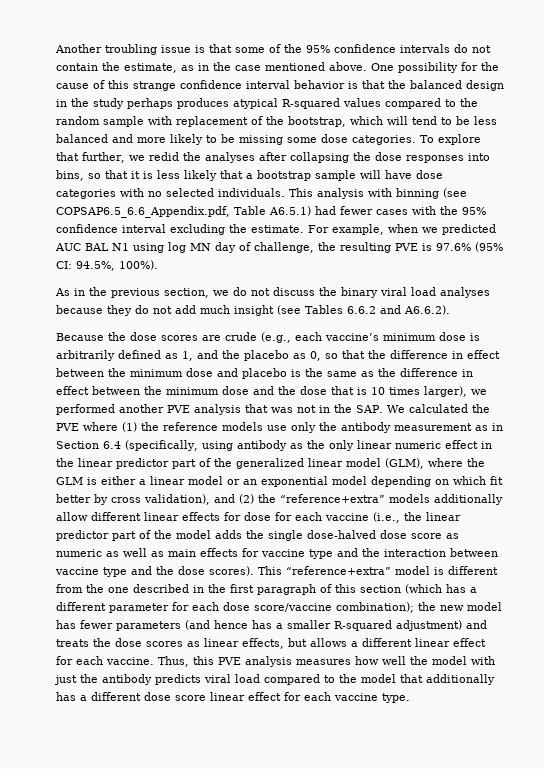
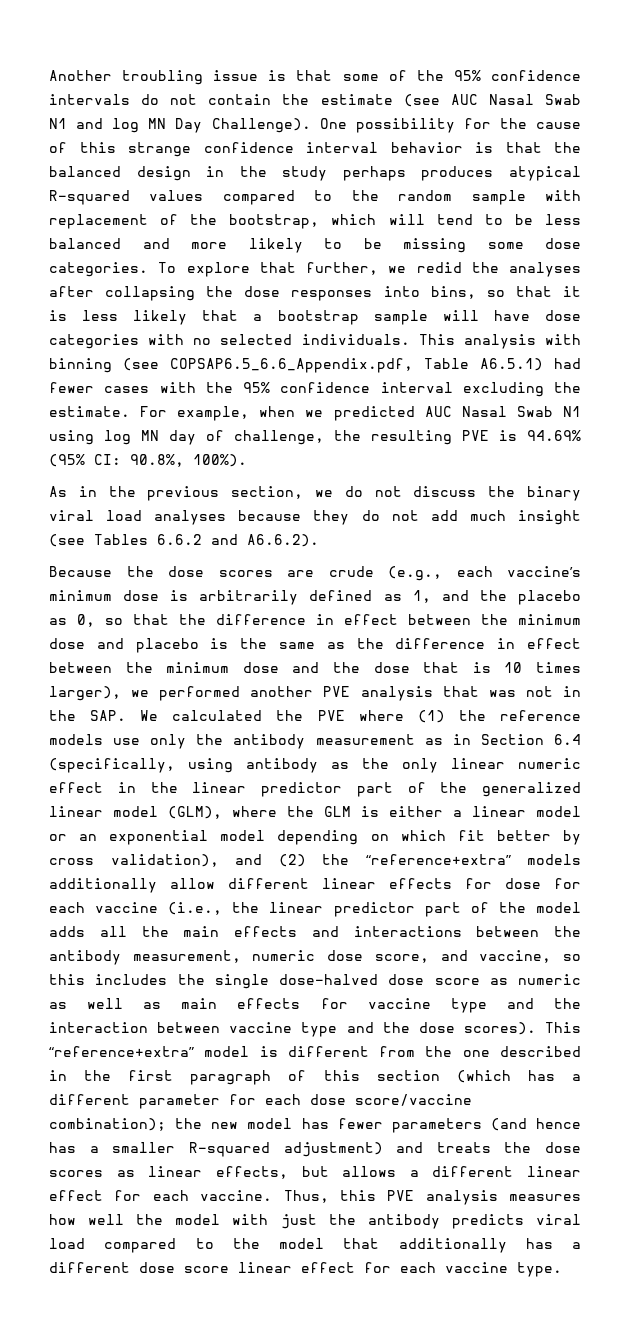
- Another troubling issue is that some of the 95% confidence intervals do not contain the estimate, as in the case mentioned above.
+ Another troubling issue is that some of the 95% confidence intervals do not contain the estimate (see AUC Nasal Swab N1 and log MN Day Challenge).
- For example, when we predicted AUC BAL N1 using log MN day of challenge, the resulting PVE is 97.6% (95% CI: 94.5%, 100%).
+ For example, when we predicted AUC Nasal Swab N1 using log MN day of challenge, the resulting PVE is 94.69% (95% CI: 90.8%, 100%).
- Because the dose scores are crude (e.g., each vaccine’s minimum dose is arbitrarily defined as 1, and the placebo as 0, so that the difference in effect between the minimum dose and placebo is the same as the difference in effect between the minimum dose and the dose that is 10 times larger), we performed another PVE analysis that was not in the SAP. We calculated the PVE where (1) the reference models use only the antibody measurement as in Section 6.4 (specifically, using antibody as the only linear numeric effect in the linear predictor part of the generalized linear model (GLM), where the GLM is either a linear model or an exponential model depending on which fit better by cross validation), and (2) the “reference+extra” models additionally allow different linear effects for dose for each vaccine (i.e., the linear predictor part of the model adds the single dose-halved dose score as numeric as well as main effects for vaccine type and the interaction between vaccine type and the dose scores).
+ Because the dose scores are crude (e.g., each vaccine’s minimum dose is arbitrarily defined as 1, and the placebo as 0, so that the difference in effect between the minimum dose and placebo is the same as the difference in effect between the minimum dose and the dose that is 10 times larger), we performed another PVE analysis that was not in the SAP. We calculated the PVE where (1) the reference models use only the antibody measurement as in Section 6.4 (specifically, using antibody as the only linear numeric effect in the linear predictor part of the generalized linear model (GLM), where the GLM is either a linear model or an exponential model depending on which fit better by cross validation), and (2) the “reference+extra” models additionally allow different linear effects for dose for each vaccine (i.e., the linear predictor part of the model adds all the main effects and interactions between the antibody measurement, numeric dose score, and vaccine, so this includes the single dose-halved dose score as numeric as well as main effects for vaccine type and the interaction between vaccine type and the dose scores).

